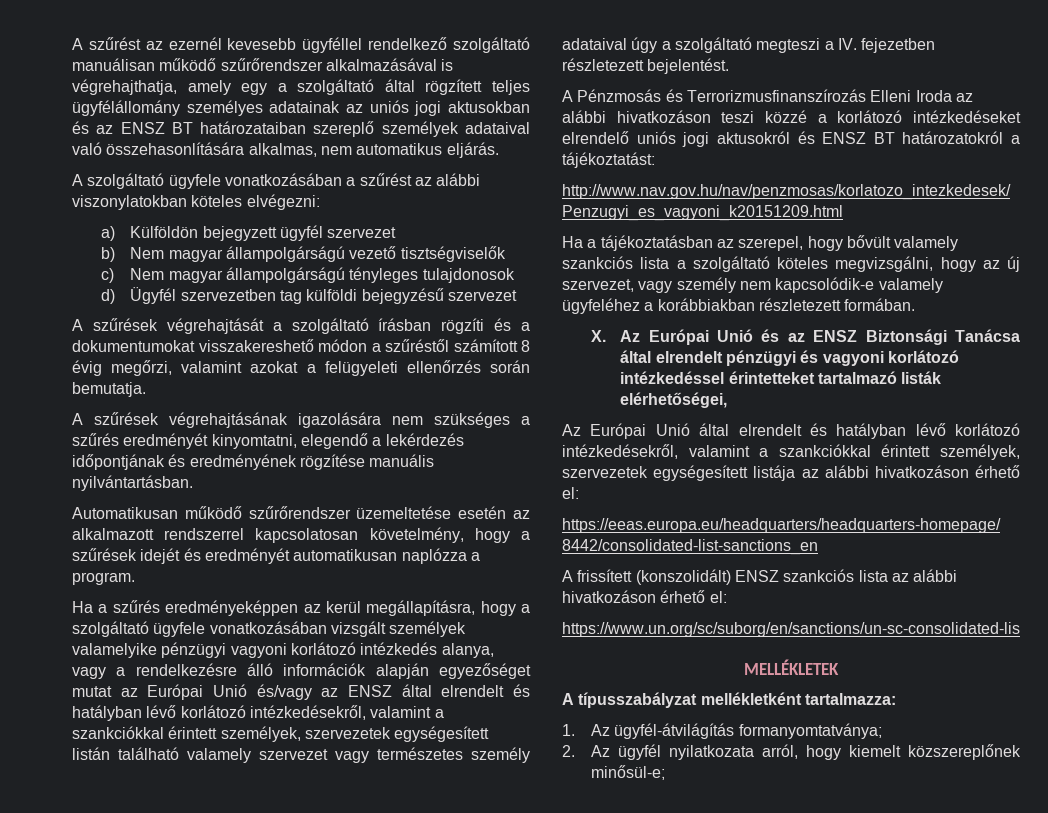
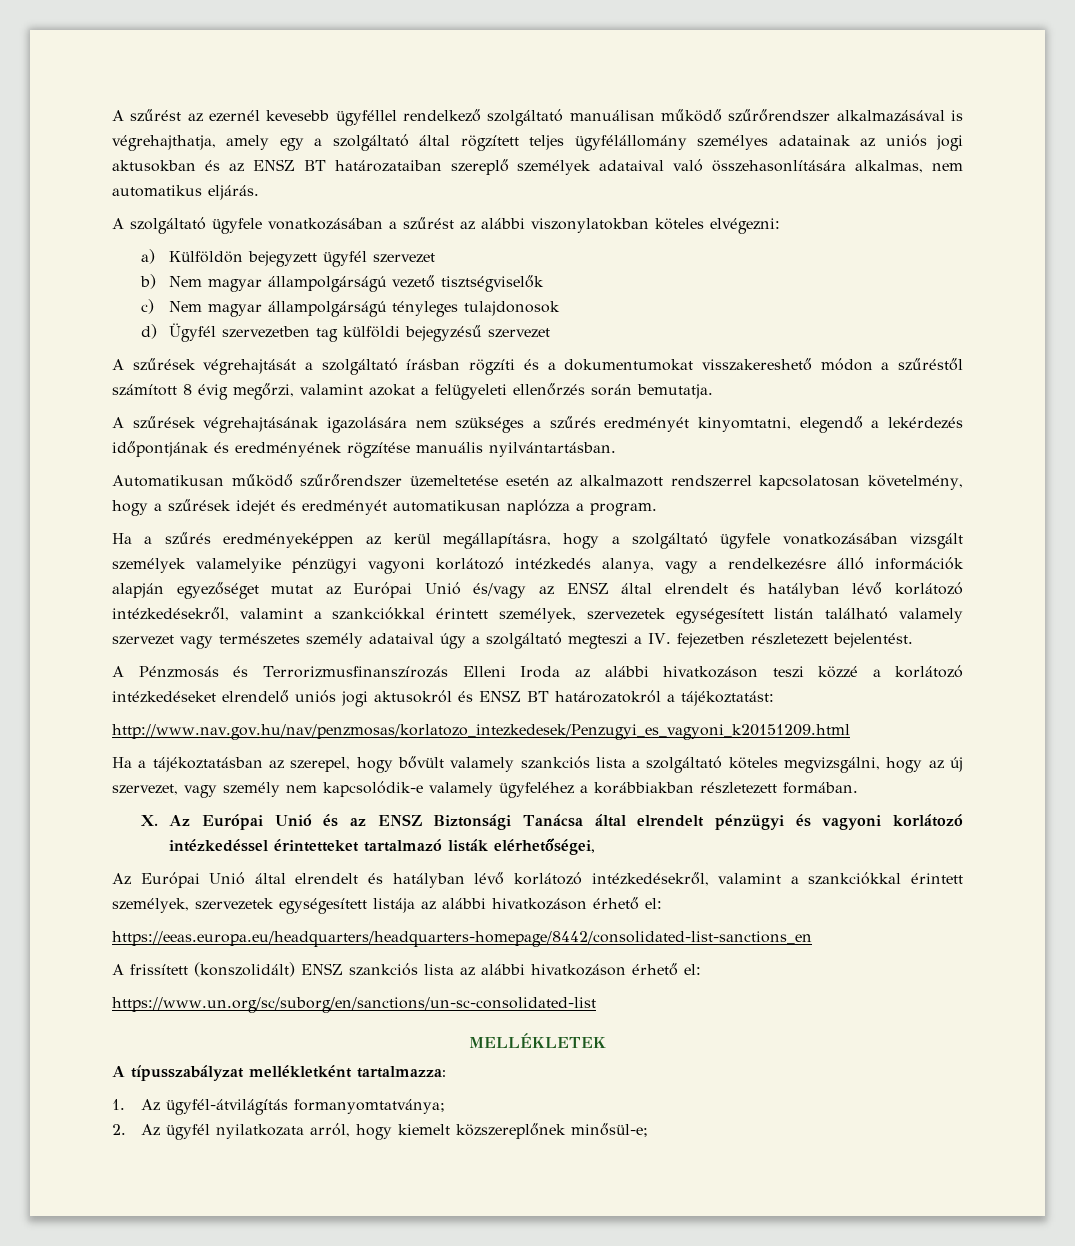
- https://www.un.org/sc/suborg/en/sanctions/un-sc-consolidated-lis
+ https://www.un.org/sc/suborg/en/sanctions/un-sc-consolidated-list

